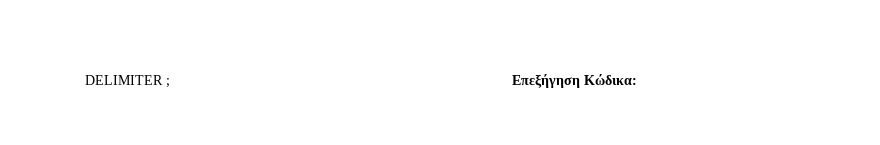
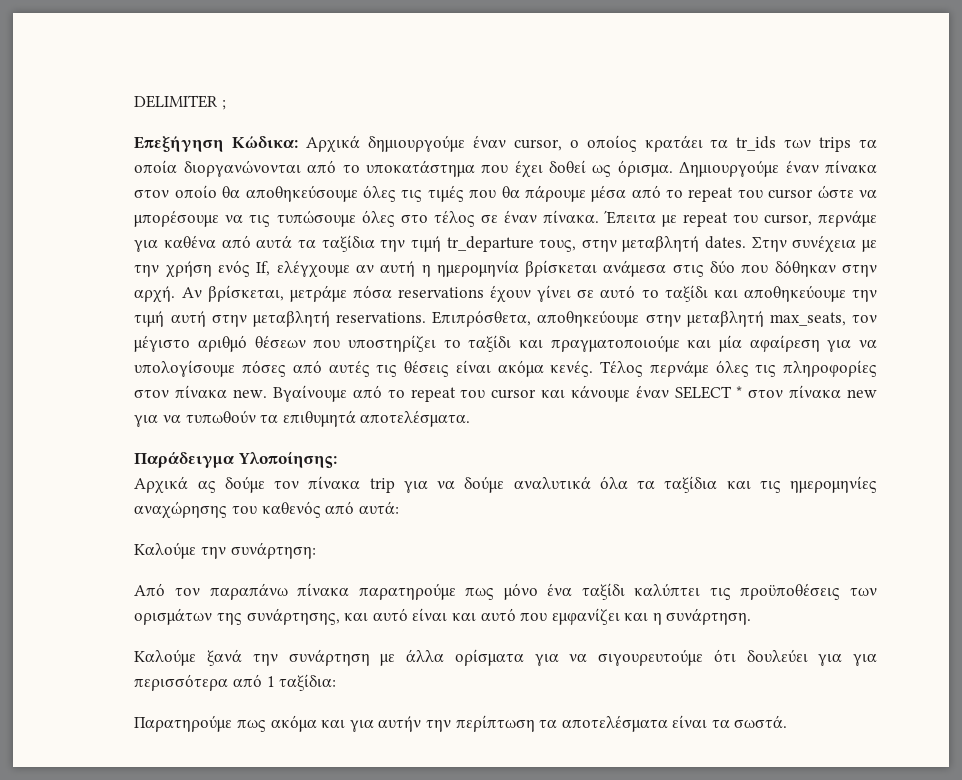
- Επεξήγηση Κώδικα:
+ Επεξήγηση Κώδικα: Αρχικά δημιουργούμε έναν cursor, ο οποίος κρατάει τα tr_ids των trips τα οποία διοργανώνονται από το υποκατάστημα που έχει δοθεί ως όρισμα. Δημιουργούμε έναν πίνακα στον οποίο θα αποθηκεύσουμε όλες τις τιμές που θα πάρουμε μέσα από το repeat του cursor ώστε να μπορέσουμε να τις τυπώσουμε όλες στο τέλος σε έναν πίνακα. Έπειτα με repeat του cursor, περνάμε για καθένα από αυτά τα ταξίδια την τιμή tr_departure τους, στην μεταβλητή dates. Στην συνέχεια με την χρήση ενός If, ελέγχουμε αν αυτή η ημερομηνία βρίσκεται ανάμεσα στις δύο που δόθηκαν στην αρχή. Αν βρίσκεται, μετράμε πόσα reservations έχουν γίνει σε αυτό το ταξίδι και αποθηκεύουμε την τιμή αυτή στην μεταβλητή reservations. Επιπρόσθετα, αποθηκεύουμε στην μεταβλητή max_seats, τον μέγιστο αριθμό θέσεων που υποστηρίζει το ταξίδι και πραγματοποιούμε και μία αφαίρεση για να υπολογίσουμε πόσες από αυτές τις θέσεις είναι ακόμα κενές. Τέλος περνάμε όλες τις πληροφορίες στον πίνακα new. Βγαίνουμε από το repeat του cursor και κάνουμε έναν SELECT * στον πίνακα new για να τυπωθούν τα επιθυμητά αποτελέσματα.
+ Παράδειγμα Υλοποίησης:
+ Αρχικά ας δούμε τον πίνακα trip για να δούμε αναλυτικά όλα τα ταξίδια και τις ημερομηνίες αναχώρησης του καθενός από αυτά:
+ Καλούμε την συνάρτηση:
+ Από τον παραπάνω πίνακα παρατηρούμε πως μόνο ένα ταξίδι καλύπτει τις προϋποθέσεις των ορισμάτων της συνάρτησης, και αυτό είναι και αυτό που εμφανίζει και η συνάρτηση.
+ Καλούμε ξανά την συνάρτηση με άλλα ορίσματα για να σιγουρευτούμε ότι δουλεύει για για περισσότερα από 1 ταξίδια:
+ Παρατηρούμε πως ακόμα και για αυτήν την περίπτωση τα αποτελέσματα είναι τα σωστά.

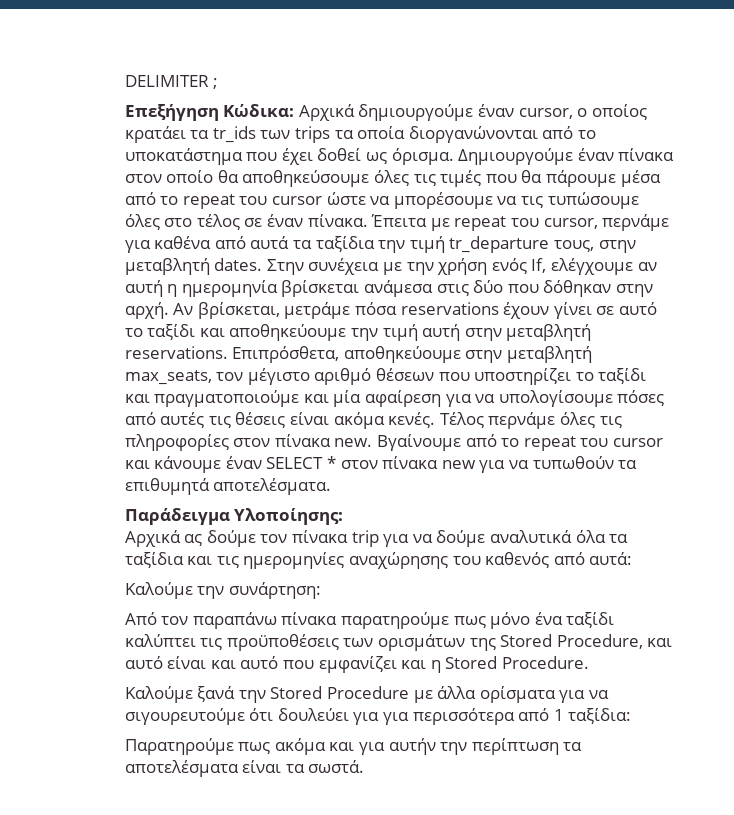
- Από τον παραπάνω πίνακα παρατηρούμε πως μόνο ένα ταξίδι καλύπτει τις προϋποθέσεις των ορισμάτων της συνάρτησης, και αυτό είναι και αυτό που εμφανίζει και η συνάρτηση.
+ Από τον παραπάνω πίνακα παρατηρούμε πως μόνο ένα ταξίδι καλύπτει τις προϋποθέσεις των ορισμάτων της Stored Procedure, και αυτό είναι και αυτό που εμφανίζει και η Stored Procedure.
- Καλούμε ξανά την συνάρτηση με άλλα ορίσματα για να σιγουρευτούμε ότι δουλεύει για για περισσότερα από 1 ταξίδια:
+ Καλούμε ξανά την Stored Procedure με άλλα ορίσματα για να σιγουρευτούμε ότι δουλεύει για για περισσότερα από 1 ταξίδια:

